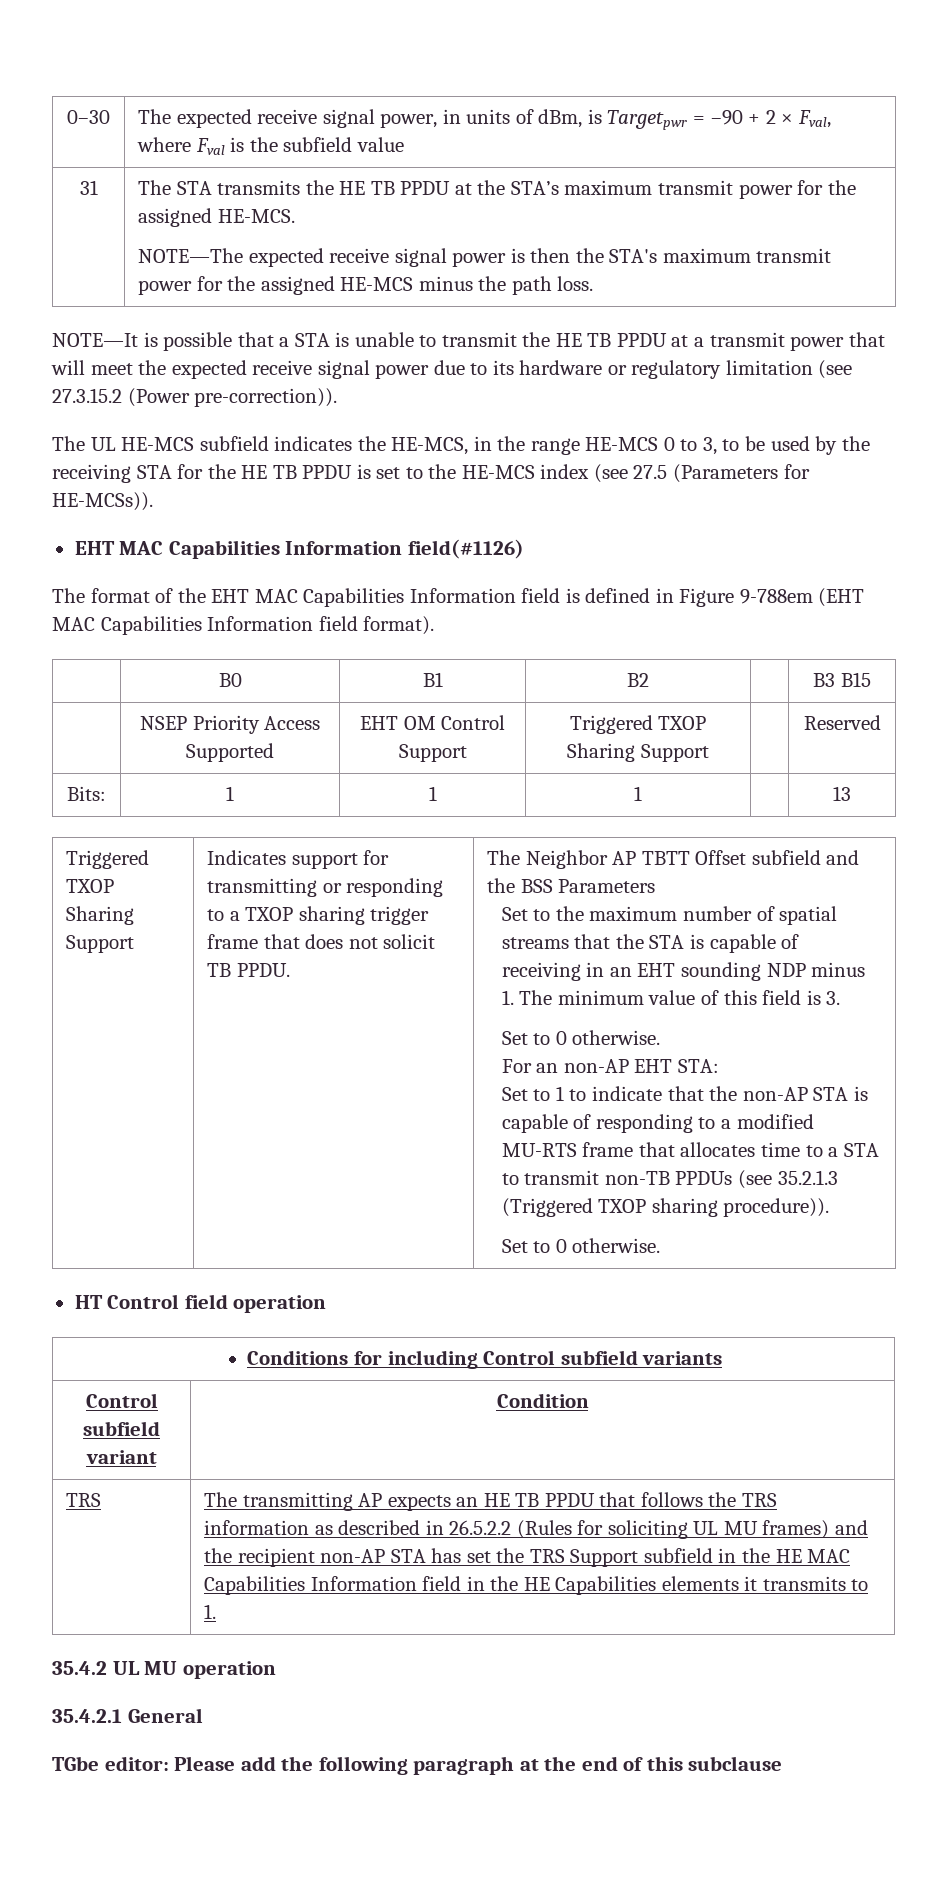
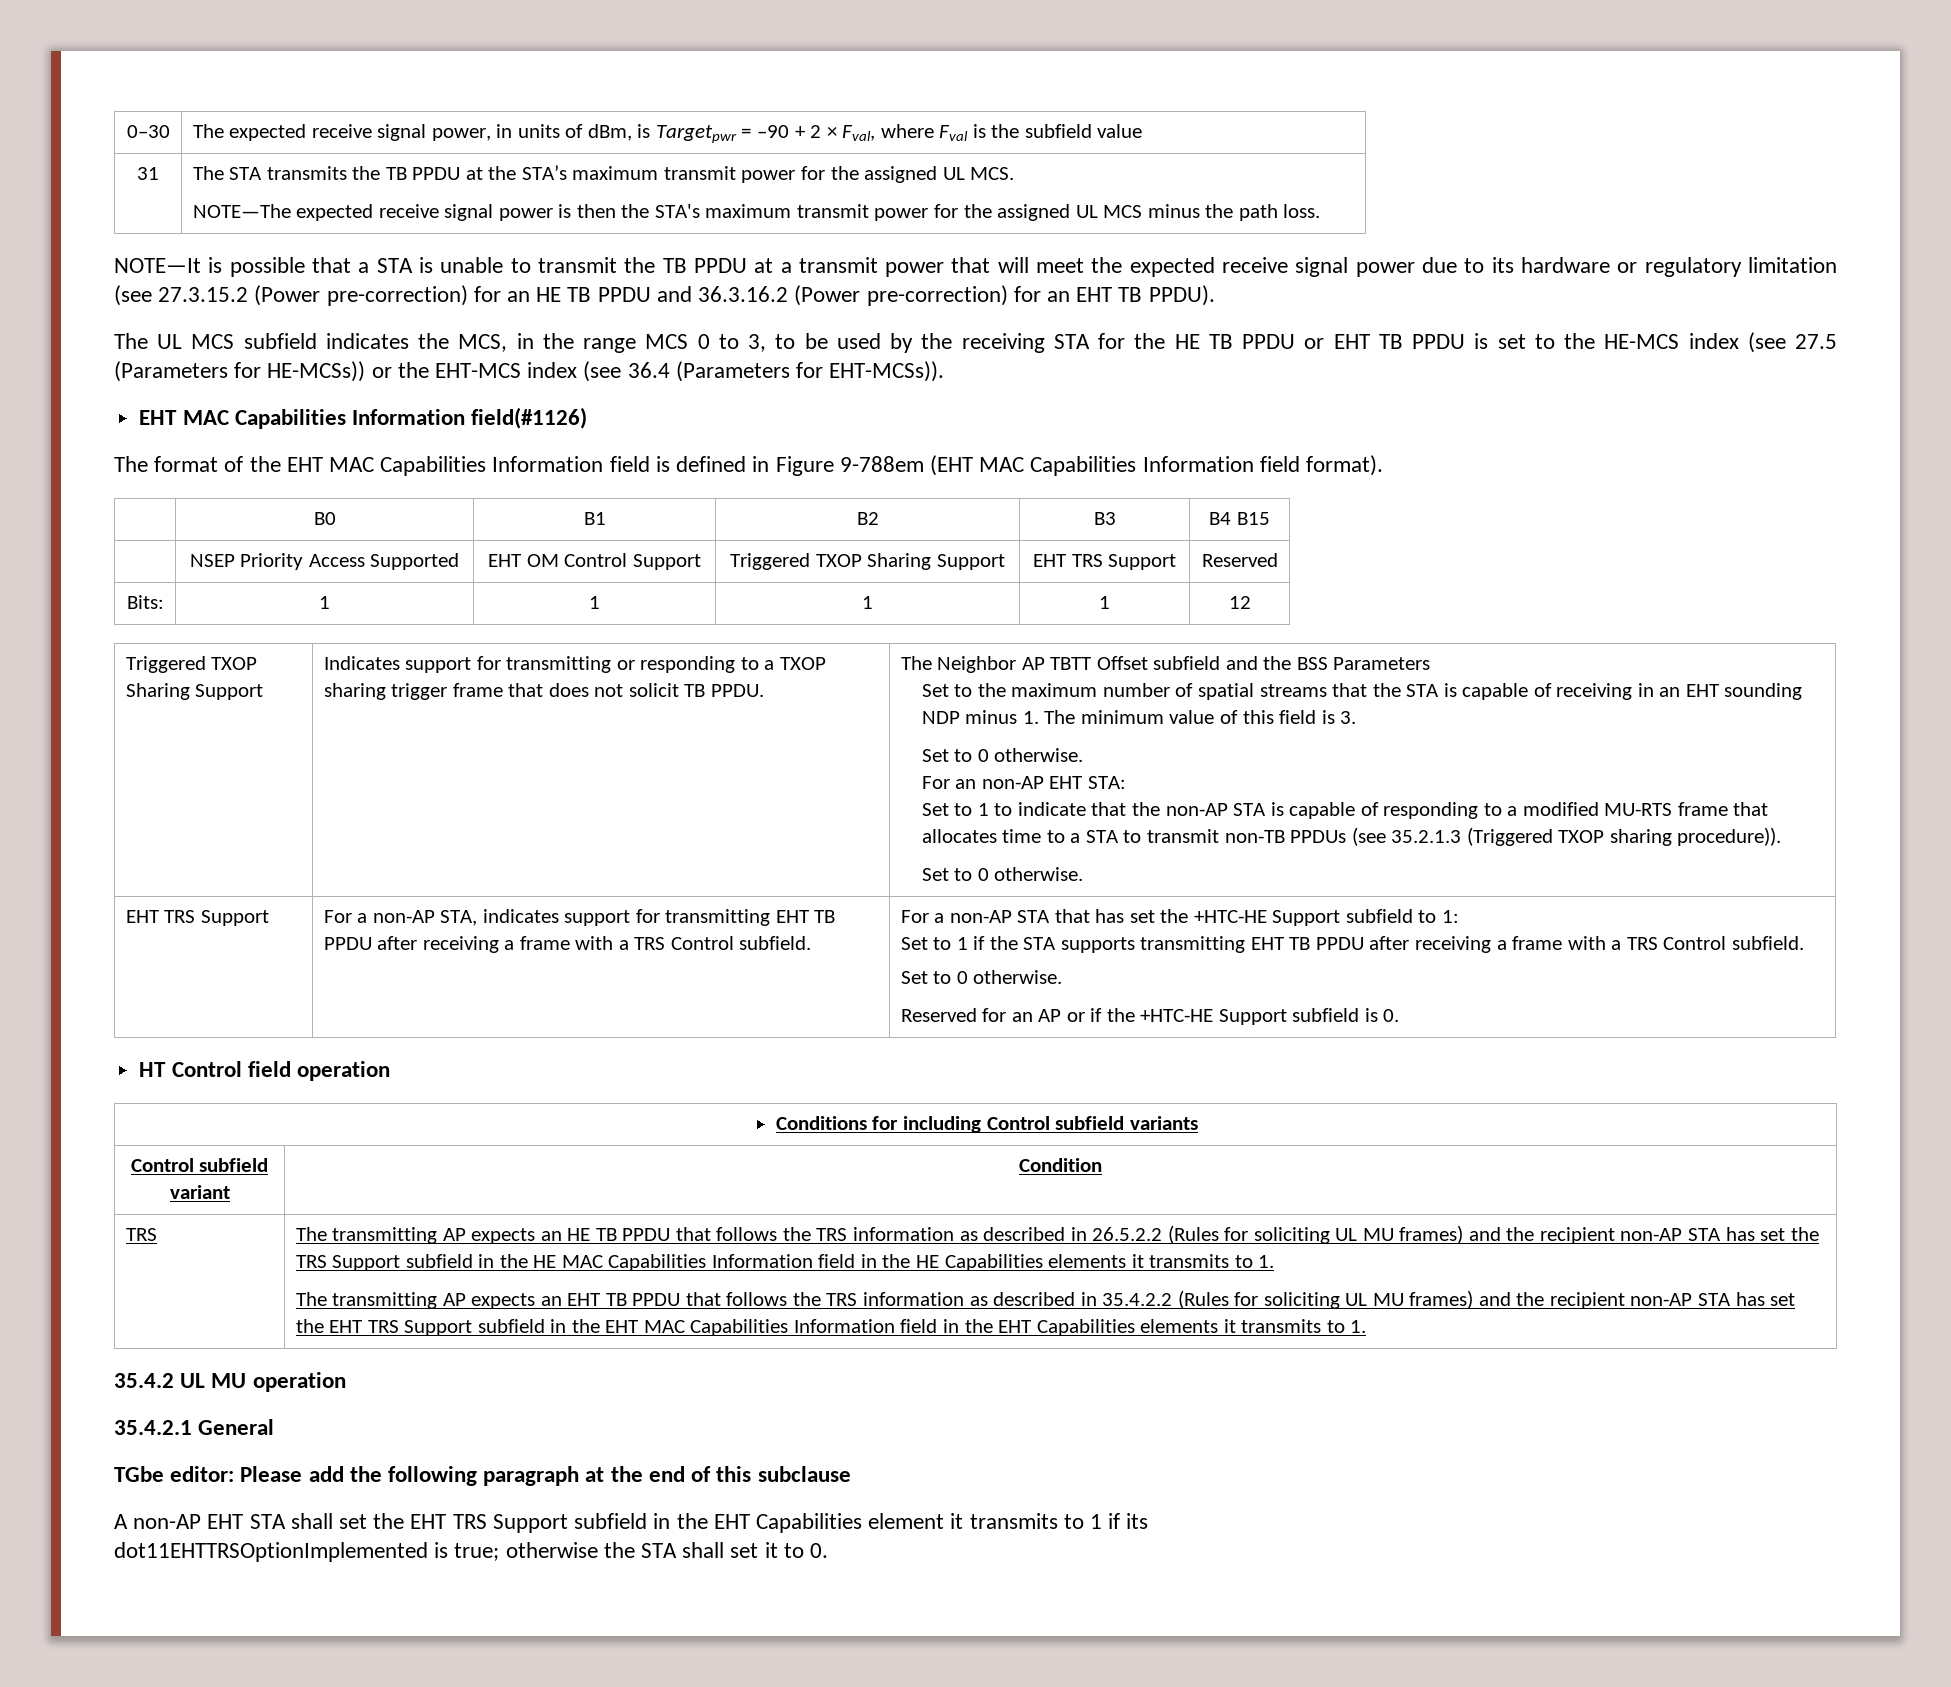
- 31 | The STA transmits the HE TB PPDU at the STA’s maximum transmit power for the assigned HE-MCS.
- NOTE—The expected receive signal power is then the STA's maximum transmit power for the assigned HE-MCS minus the path loss.
+ 31 | The STA transmits the TB PPDU at the STA’s maximum transmit power for the assigned UL MCS.
+ NOTE—The expected receive signal power is then the STA's maximum transmit power for the assigned UL MCS minus the path loss.
- NOTE—It is possible that a STA is unable to transmit the HE TB PPDU at a transmit power that will meet the expected receive signal power due to its hardware or regulatory limitation (see 27.3.15.2 (Power pre-correction)).
+ NOTE—It is possible that a STA is unable to transmit the TB PPDU at a transmit power that will meet the expected receive signal power due to its hardware or regulatory limitation (see 27.3.15.2 (Power pre-correction) for an HE TB PPDU and 36.3.16.2 (Power pre-correction) for an EHT TB PPDU).
- The UL HE-MCS subfield indicates the HE-MCS, in the range HE-MCS 0 to 3, to be used by the receiving STA for the HE TB PPDU is set to the HE-MCS index (see 27.5 (Parameters for HE-MCSs)).
+ The UL MCS subfield indicates the MCS, in the range MCS 0 to 3, to be used by the receiving STA for the HE TB PPDU or EHT TB PPDU is set to the HE-MCS index (see 27.5 (Parameters for HE-MCSs)) or the EHT-MCS index (see 36.4 (Parameters for EHT-MCSs)).
- | B0 | B1 | B2 | | B3 B15
+ | B0 | B1 | B2 | B3 | B4 B15
- | NSEP Priority Access Supported | EHT OM Control Support | Triggered TXOP Sharing Support | | Reserved
+ | NSEP Priority Access Supported | EHT OM Control Support | Triggered TXOP Sharing Support | EHT TRS Support | Reserved
- Bits: | 1 | 1 | 1 | | 13
+ Bits: | 1 | 1 | 1 | 1 | 12
+ EHT TRS Support | For a non-AP STA, indicates support for transmitting EHT TB PPDU after receiving a frame with a TRS Control subfield. | For a non-AP STA that has set the +HTC-HE Support subfield to 1:
+ Set to 1 if the STA supports transmitting EHT TB PPDU after receiving a frame with a TRS Control subfield.
+ Set to 0 otherwise.
+ Reserved for an AP or if the +HTC-HE Support subfield is 0.
+ The transmitting AP expects an EHT TB PPDU that follows the TRS information as described in 35.4.2.2 (Rules for soliciting UL MU frames) and the recipient non-AP STA has set the EHT TRS Support subfield in the EHT MAC Capabilities Information field in the EHT Capabilities elements it transmits to 1.
+ A non-AP EHT STA shall set the EHT TRS Support subfield in the EHT Capabilities element it transmits to 1 if its
+ dot11EHTTRSOptionImplemented is true; otherwise the STA shall set it to 0.

